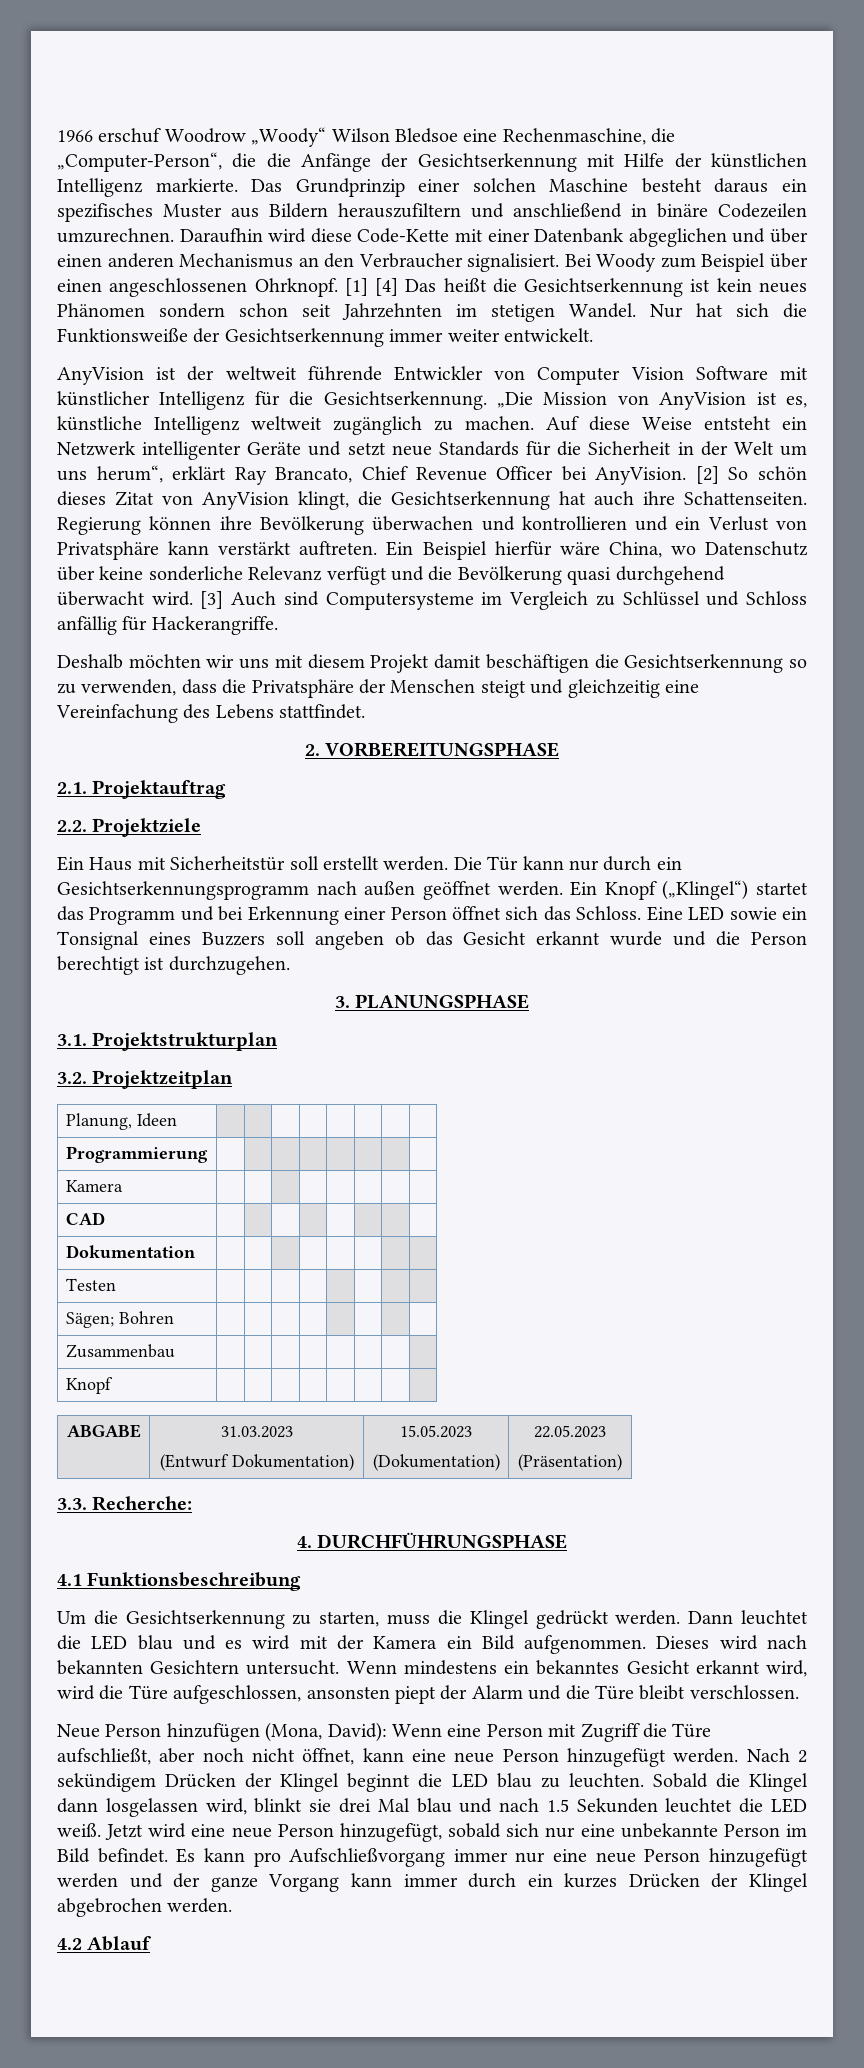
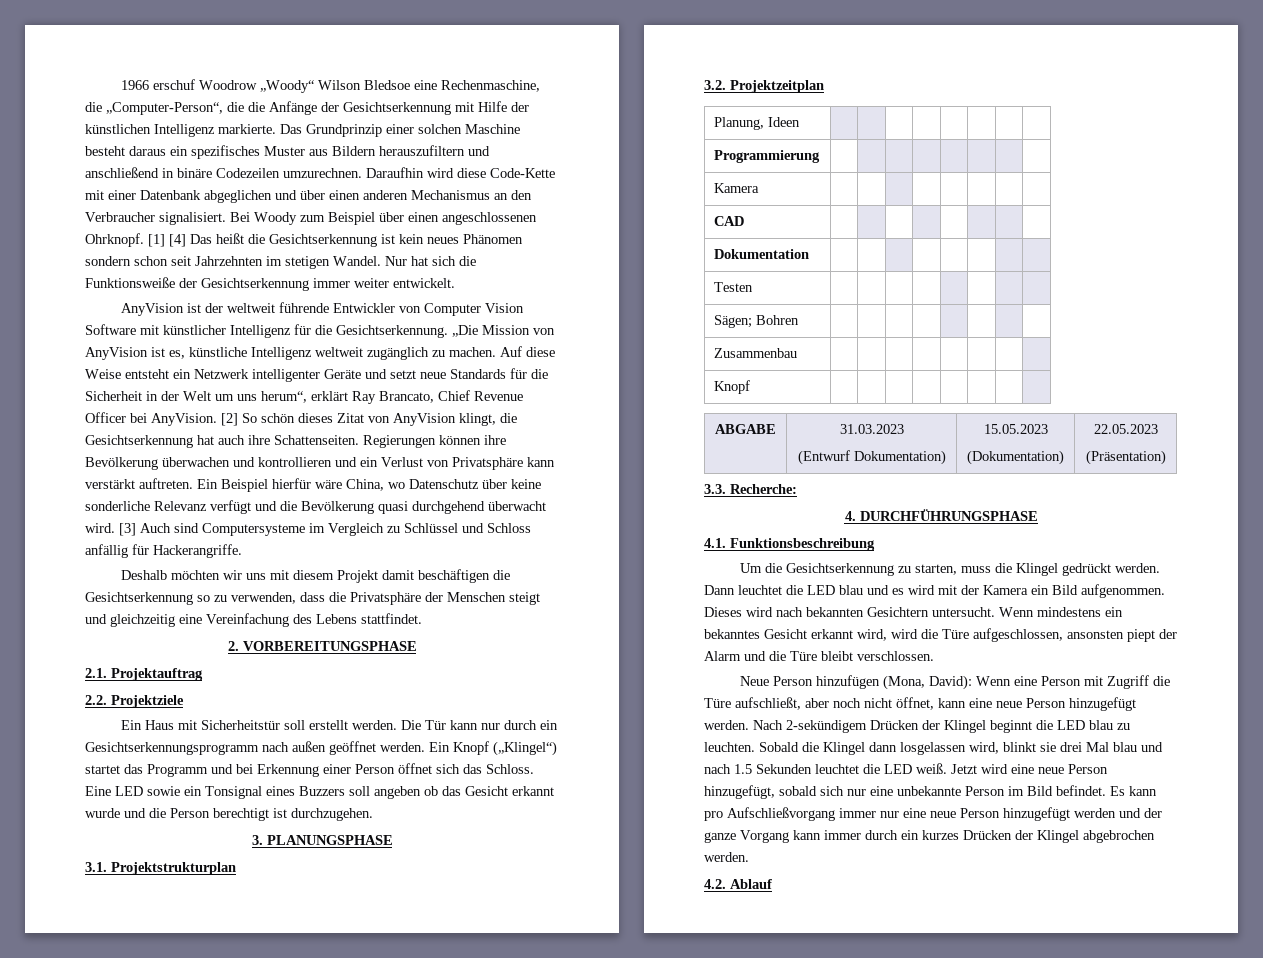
- Regierung können ihre Bevölkerung überwachen und kontrollieren und ein Verlust von Privatsphäre kann verstärkt auftreten.
+ Regierungen können ihre Bevölkerung überwachen und kontrollieren und ein Verlust von Privatsphäre kann verstärkt auftreten.
- 4.1 Funktionsbeschreibung
+ 4.1. Funktionsbeschreibung
- Nach 2 sekündigem Drücken der Klingel beginnt die LED blau zu leuchten.
+ Nach 2-sekündigem Drücken der Klingel beginnt die LED blau zu leuchten.
- 4.2 Ablauf
+ 4.2. Ablauf

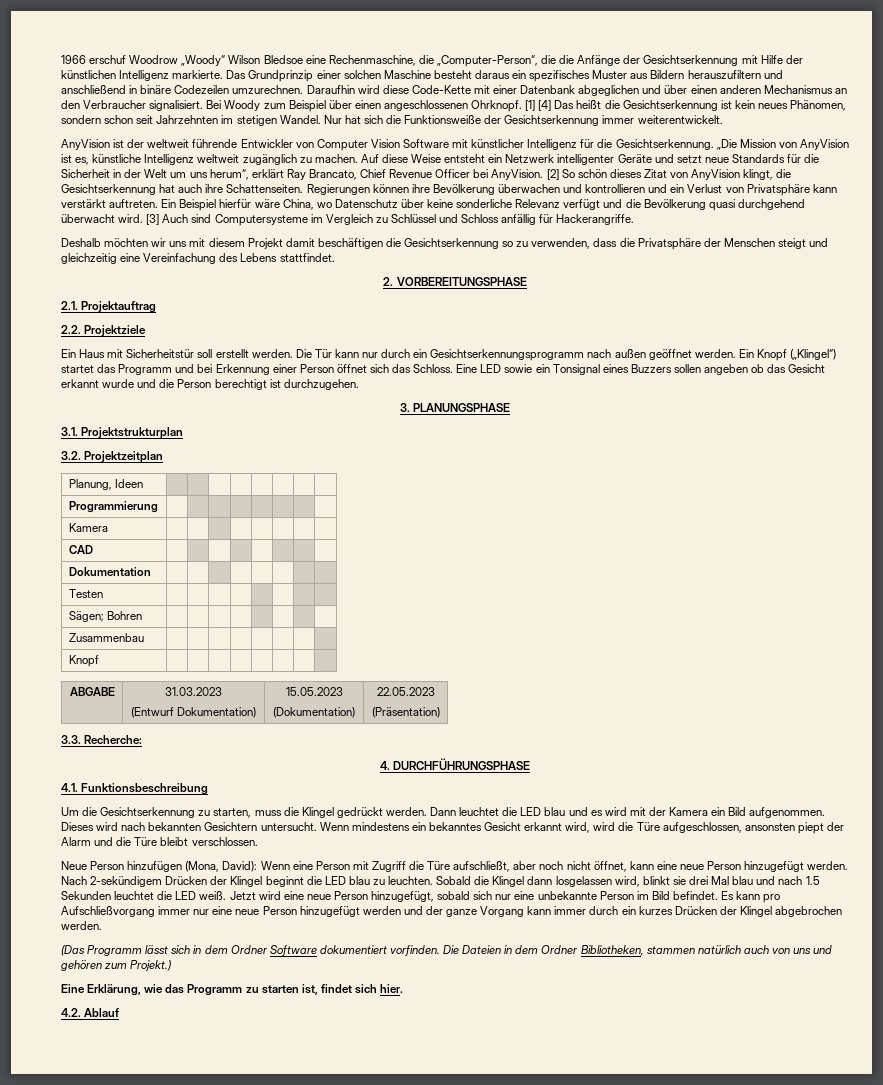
- [1] [4] Das heißt die Gesichtserkennung ist kein neues Phänomen sondern schon seit Jahrzehnten im stetigen Wandel.
+ [1] [4] Das heißt die Gesichtserkennung ist kein neues Phänomen, sondern schon seit Jahrzehnten im stetigen Wandel.
- Nur hat sich die Funktionsweiße der Gesichtserkennung immer weiter entwickelt.
+ Nur hat sich die Funktionsweiße der Gesichtserkennung immer weiterentwickelt.
- Eine LED sowie ein Tonsignal eines Buzzers soll angeben ob das Gesicht erkannt wurde und die Person berechtigt ist durchzugehen.
+ Eine LED sowie ein Tonsignal eines Buzzers sollen angeben ob das Gesicht erkannt wurde und die Person berechtigt ist durchzugehen.
+ (Das Programm lässt sich in dem Ordner Software dokumentiert vorfinden. Die Dateien in dem Ordner Bibliotheken, stammen natürlich auch von uns und gehören zum Projekt.)
+ Eine Erklärung, wie das Programm zu starten ist, findet sich hier.

